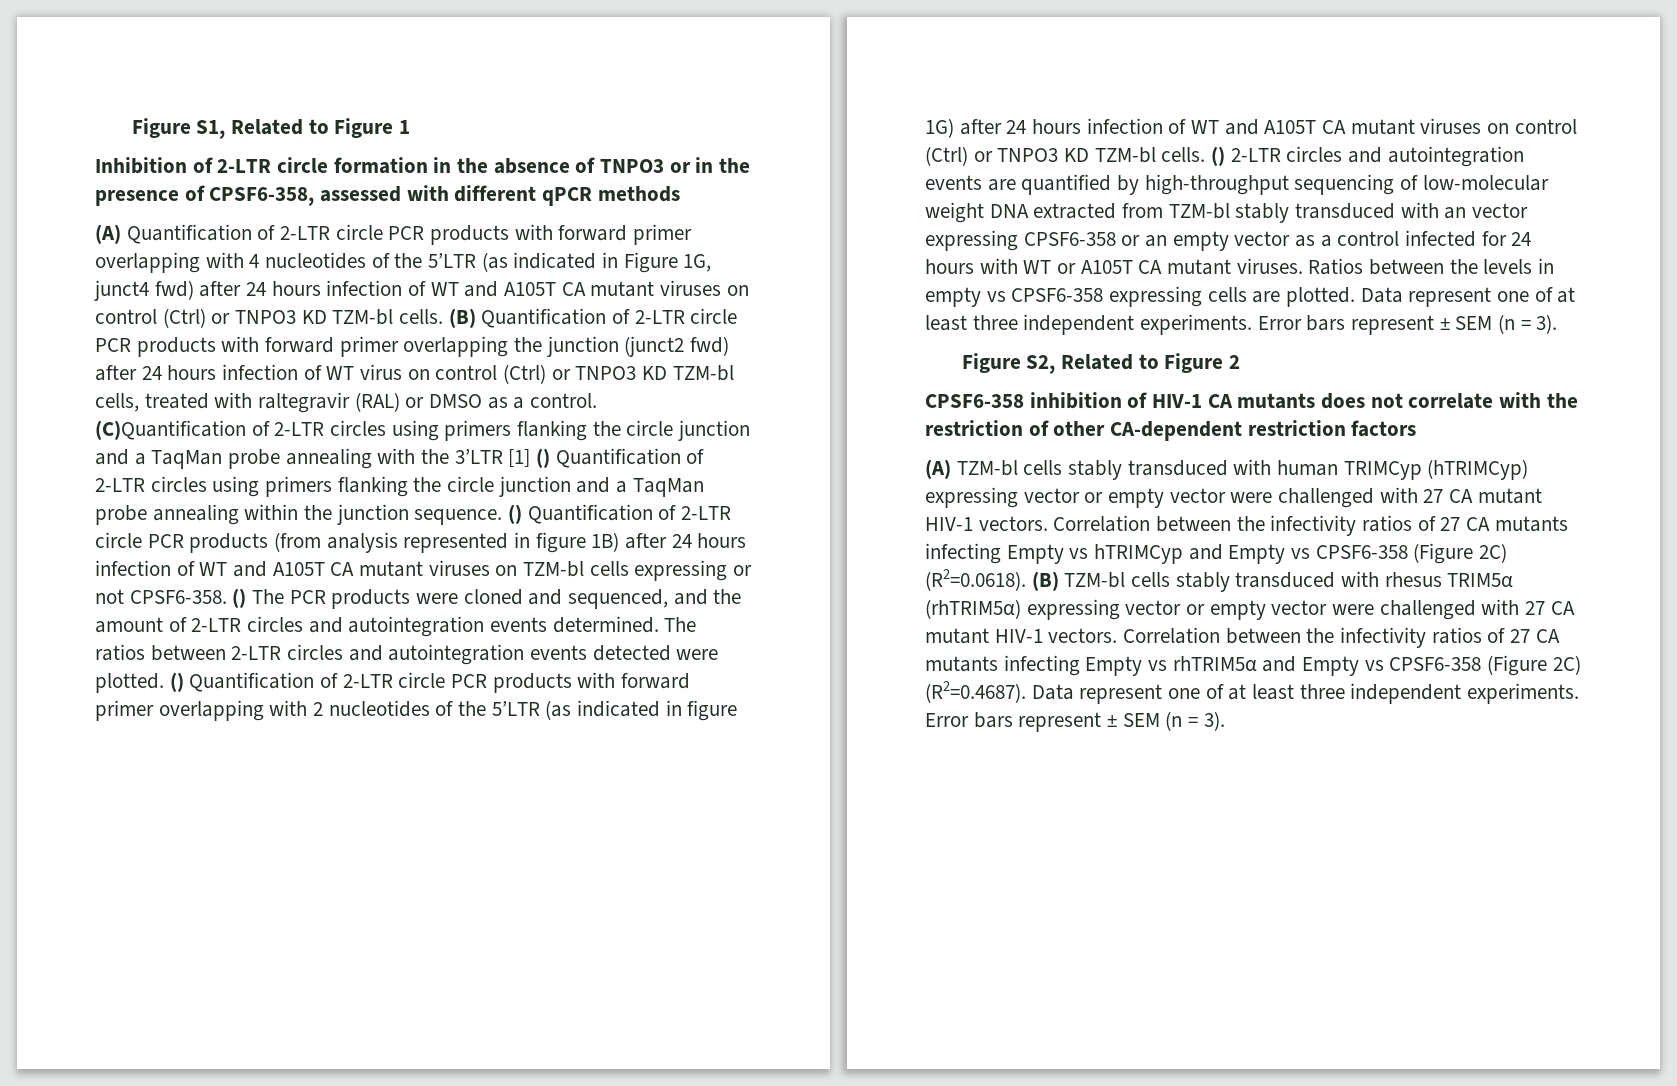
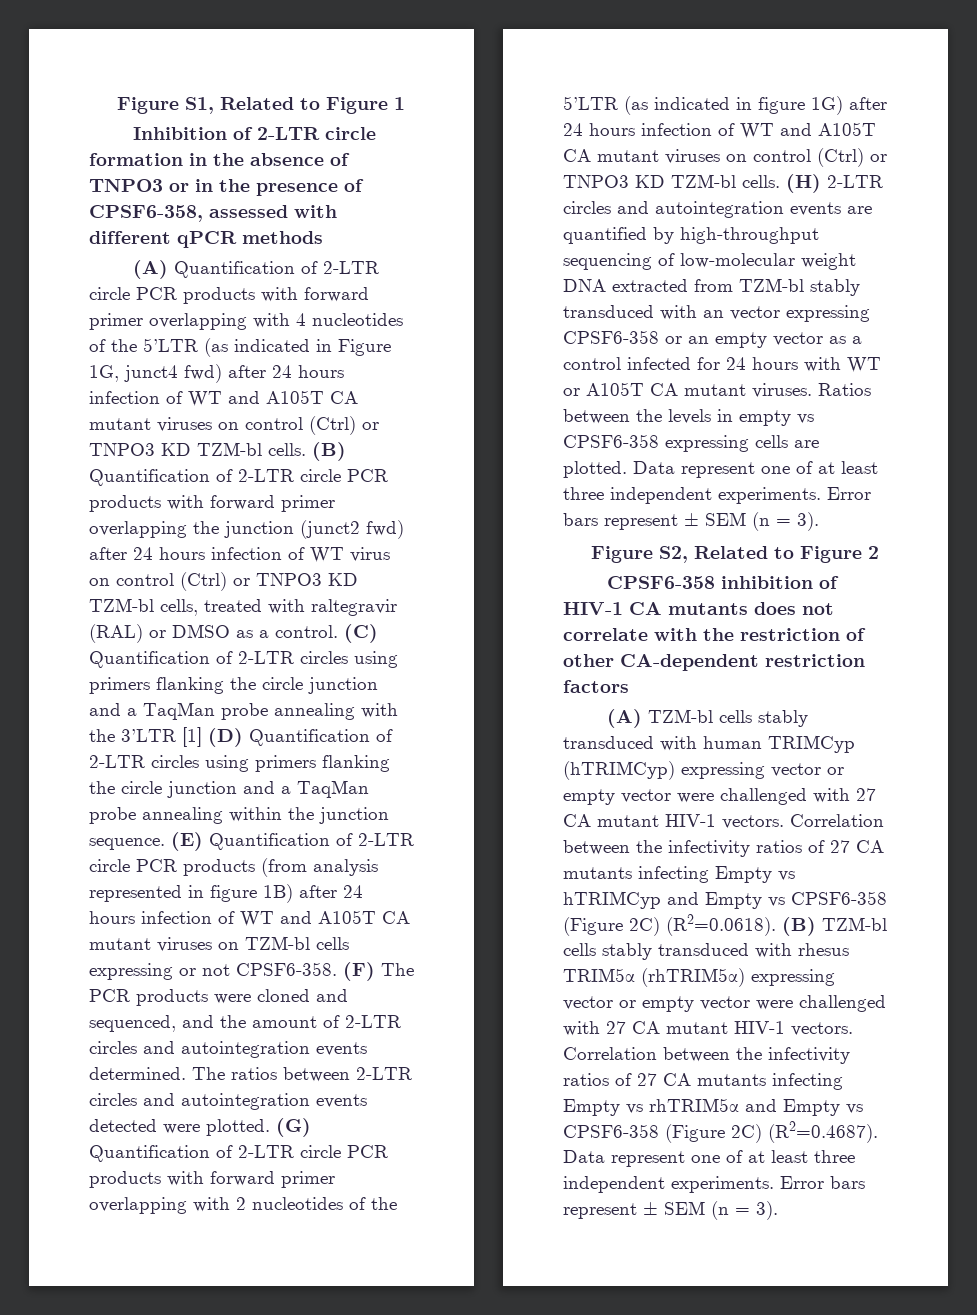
- (C)Quantification of 2-LTR circles using primers flanking the circle junction and a TaqMan probe annealing with the 3’LTR [1] () Quantification of 2-LTR circles using primers flanking the circle junction and a TaqMan probe annealing within the junction sequence.
+ (C) Quantification of 2-LTR circles using primers flanking the circle junction and a TaqMan probe annealing with the 3’LTR [1] (D) Quantification of 2-LTR circles using primers flanking the circle junction and a TaqMan probe annealing within the junction sequence.
- () Quantification of 2-LTR circle PCR products (from analysis represented in figure 1B) after 24 hours infection of WT and A105T CA mutant viruses on TZM-bl cells expressing or not CPSF6-358.
+ (E) Quantification of 2-LTR circle PCR products (from analysis represented in figure 1B) after 24 hours infection of WT and A105T CA mutant viruses on TZM-bl cells expressing or not CPSF6-358.
- () The PCR products were cloned and sequenced, and the amount of 2-LTR circles and autointegration events determined.
+ (F) The PCR products were cloned and sequenced, and the amount of 2-LTR circles and autointegration events determined.
- () Quantification of 2-LTR circle PCR products with forward primer overlapping with 2 nucleotides of the 5’LTR (as indicated in figure 1G) after 24 hours infection of WT and A105T CA mutant viruses on control (Ctrl) or TNPO3 KD TZM-bl cells.
+ (G) Quantification of 2-LTR circle PCR products with forward primer overlapping with 2 nucleotides of the 5’LTR (as indicated in figure 1G) after 24 hours infection of WT and A105T CA mutant viruses on control (Ctrl) or TNPO3 KD TZM-bl cells.
- () 2-LTR circles and autointegration events are quantified by high-throughput sequencing of low-molecular weight DNA extracted from TZM-bl stably transduced with an vector expressing CPSF6-358 or an empty vector as a control infected for 24 hours with WT or A105T CA mutant viruses.
+ (H) 2-LTR circles and autointegration events are quantified by high-throughput sequencing of low-molecular weight DNA extracted from TZM-bl stably transduced with an vector expressing CPSF6-358 or an empty vector as a control infected for 24 hours with WT or A105T CA mutant viruses.

